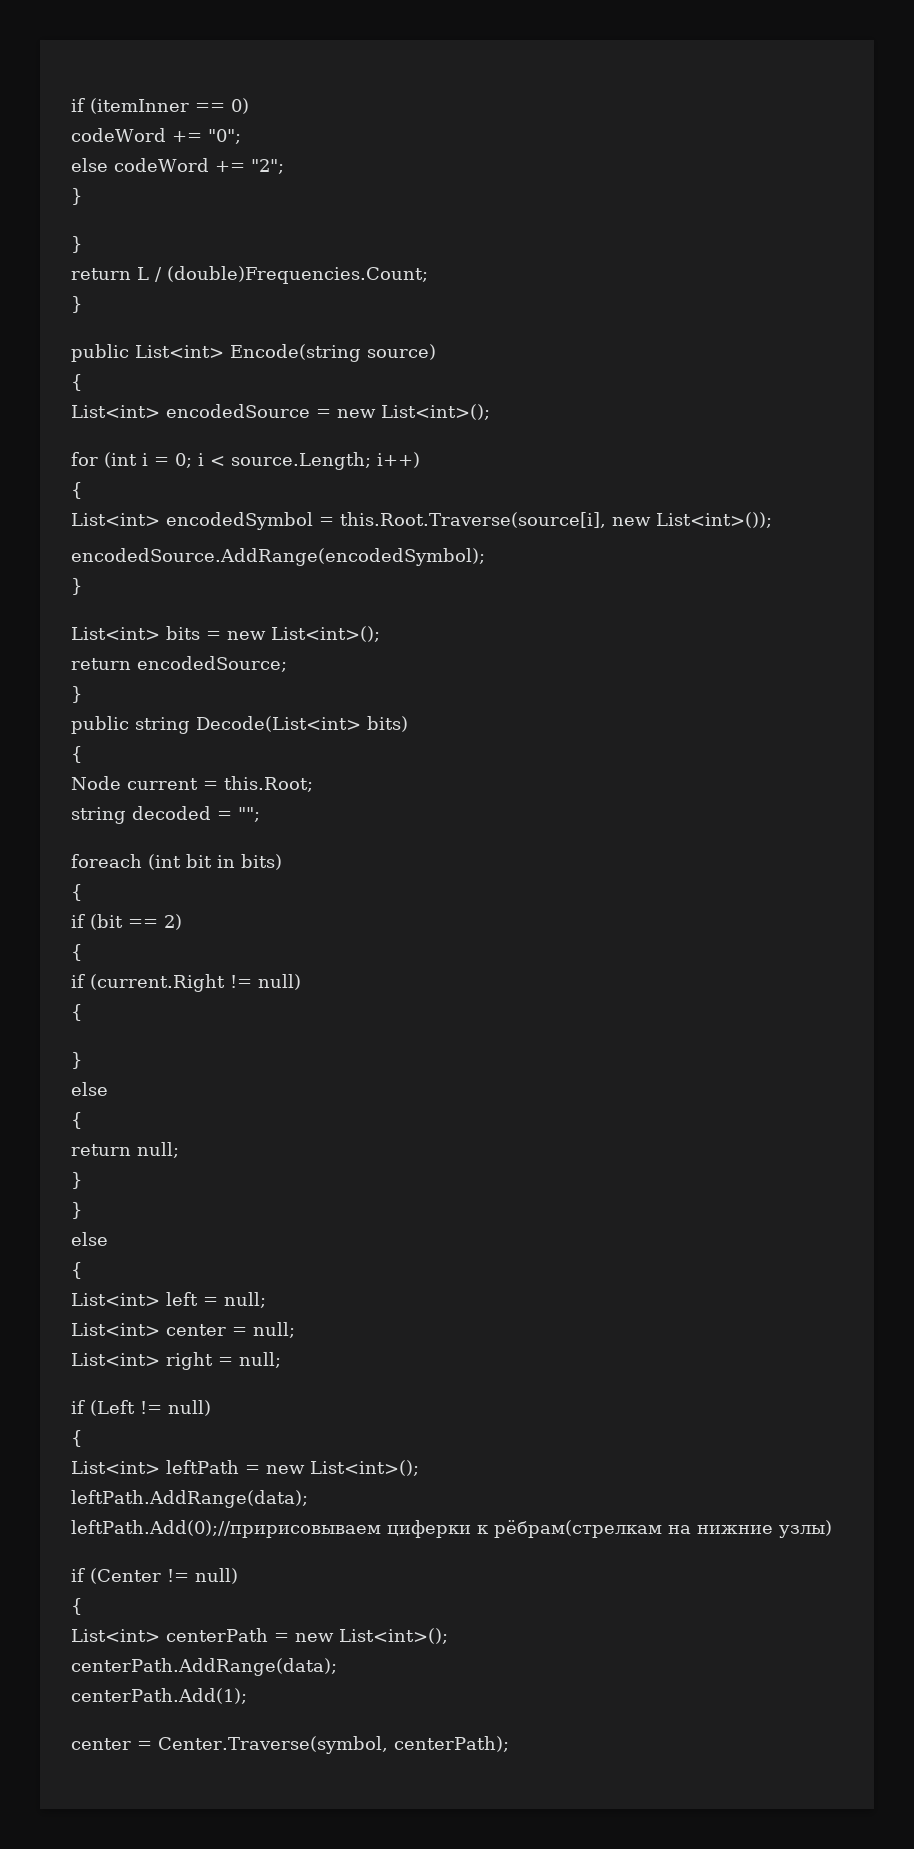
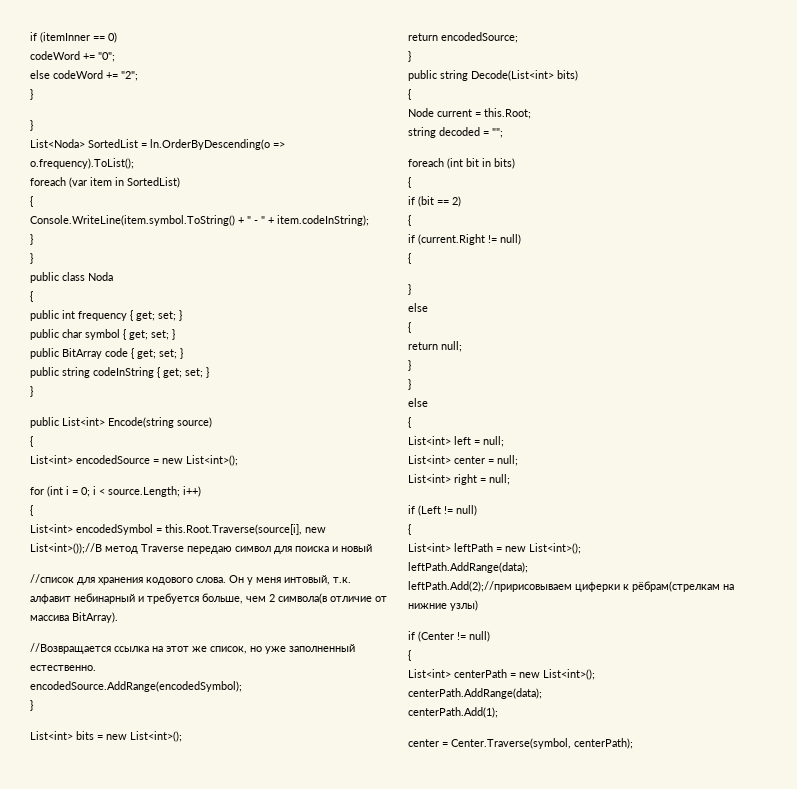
- return L / (double)Frequencies.Count;
+ List<Noda> SortedList = ln.OrderByDescending(o => o.frequency).ToList();
+ foreach (var item in SortedList)
+ {
+ Console.WriteLine(item.symbol.ToString() + " - " + item.codeInString);
+ }
+ }
+ public class Noda
+ {
+ public int frequency { get; set; }
+ public char symbol { get; set; }
+ public BitArray code { get; set; }
+ public string codeInString { get; set; }
- List<int> encodedSymbol = this.Root.Traverse(source[i], new List<int>());
+ List<int> encodedSymbol = this.Root.Traverse(source[i], new List<int>());//В метод Traverse передаю символ для поиска и новый
+ //список для хранения кодового слова. Он у меня интовый, т.к. алфавит небинарный и требуется больше, чем 2 символа(в отличие от массива BitArray).
+ //Возвращается ссылка на этот же список, но уже заполненный естественно.
- leftPath.Add(0);//пририсовываем циферки к рёбрам(стрелкам на нижние узлы)
+ leftPath.Add(2);//пририсовываем циферки к рёбрам(стрелкам на нижние узлы)

